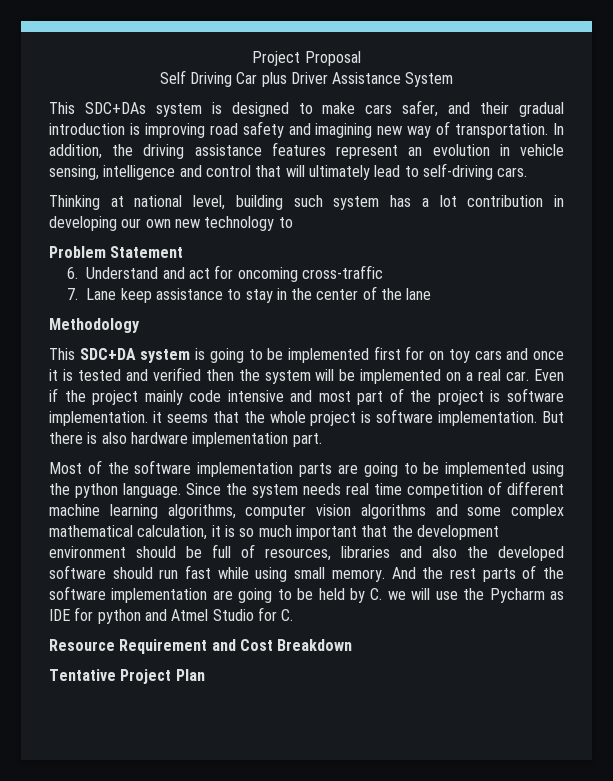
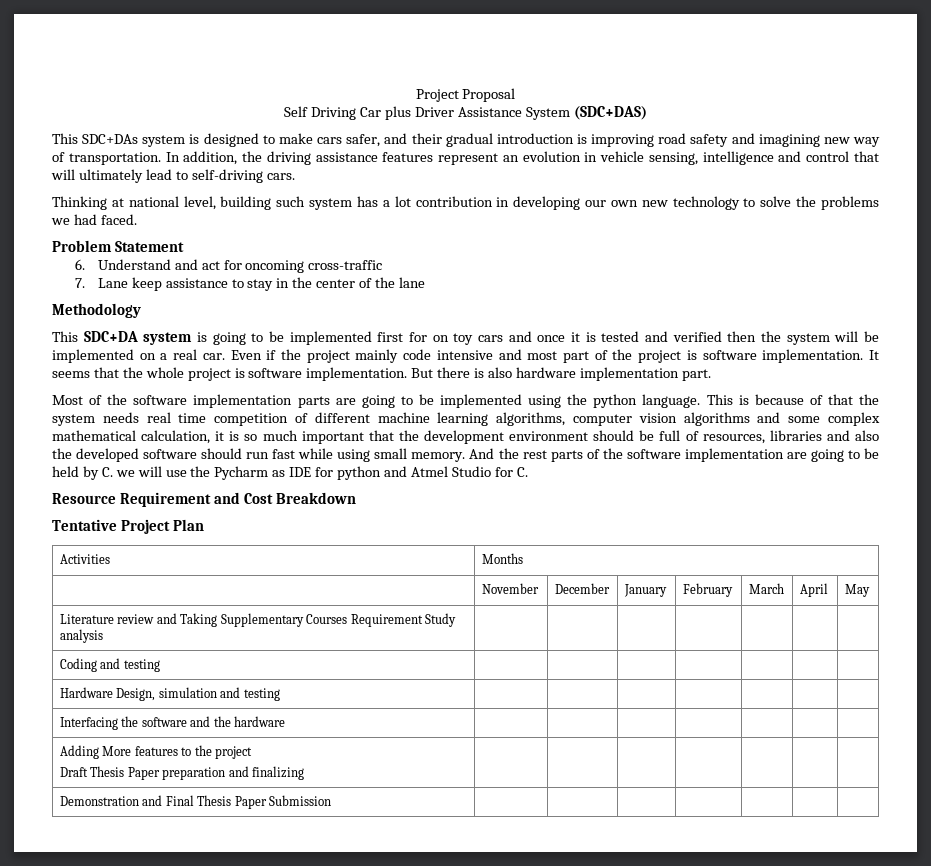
- Self Driving Car plus Driver Assistance System
+ Self Driving Car plus Driver Assistance System (SDC+DAS)
- Thinking at national level, building such system has a lot contribution in developing our own new technology to
+ Thinking at national level, building such system has a lot contribution in developing our own new technology to solve the problems we had faced.
- Even if the project mainly code intensive and most part of the project is software implementation. it seems that the whole project is software implementation.
+ Even if the project mainly code intensive and most part of the project is software implementation. It seems that the whole project is software implementation.
- Since the system needs real time competition of different machine learning algorithms, computer vision algorithms and some complex mathematical calculation, it is so much important that the development environment should be full of resources, libraries and also the developed software should run fast while using small memory.
+ This is because of that the system needs real time competition of different machine learning algorithms, computer vision algorithms and some complex mathematical calculation, it is so much important that the development environment should be full of resources, libraries and also the developed software should run fast while using small memory.
+ Activities | Months
+ | November | December | January | February | March | April | May
+ Literature review and Taking Supplementary Courses Requirement Study analysis | | | | | | |
+ Coding and testing | | | | | | |
+ Hardware Design, simulation and testing | | | | | | |
+ Interfacing the software and the hardware | | | | | | |
+ Adding More features to the project
+ Draft Thesis Paper preparation and finalizing | | | | | | |
+ Demonstration and Final Thesis Paper Submission | | | | | | |

